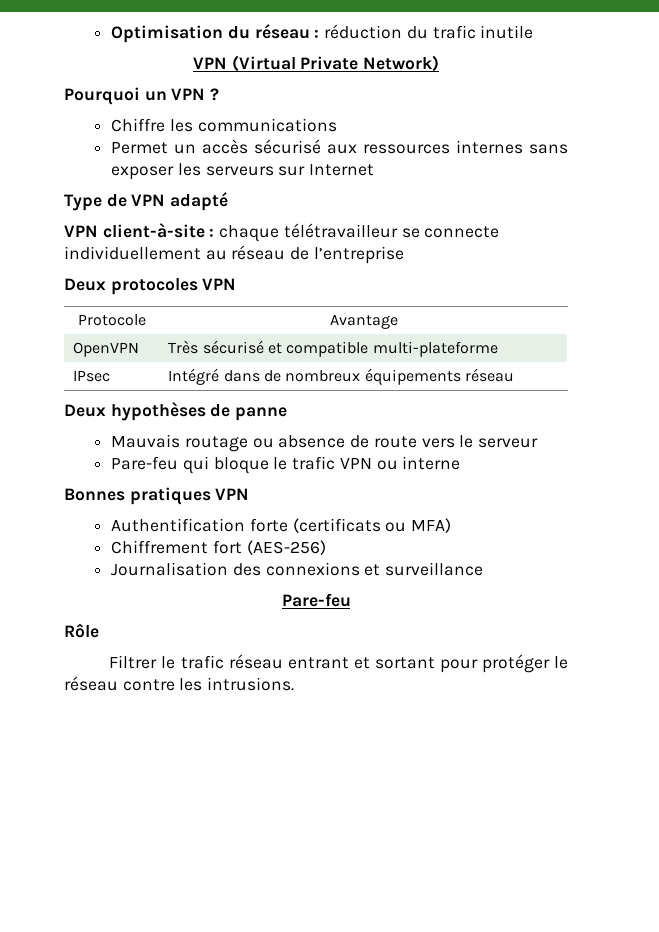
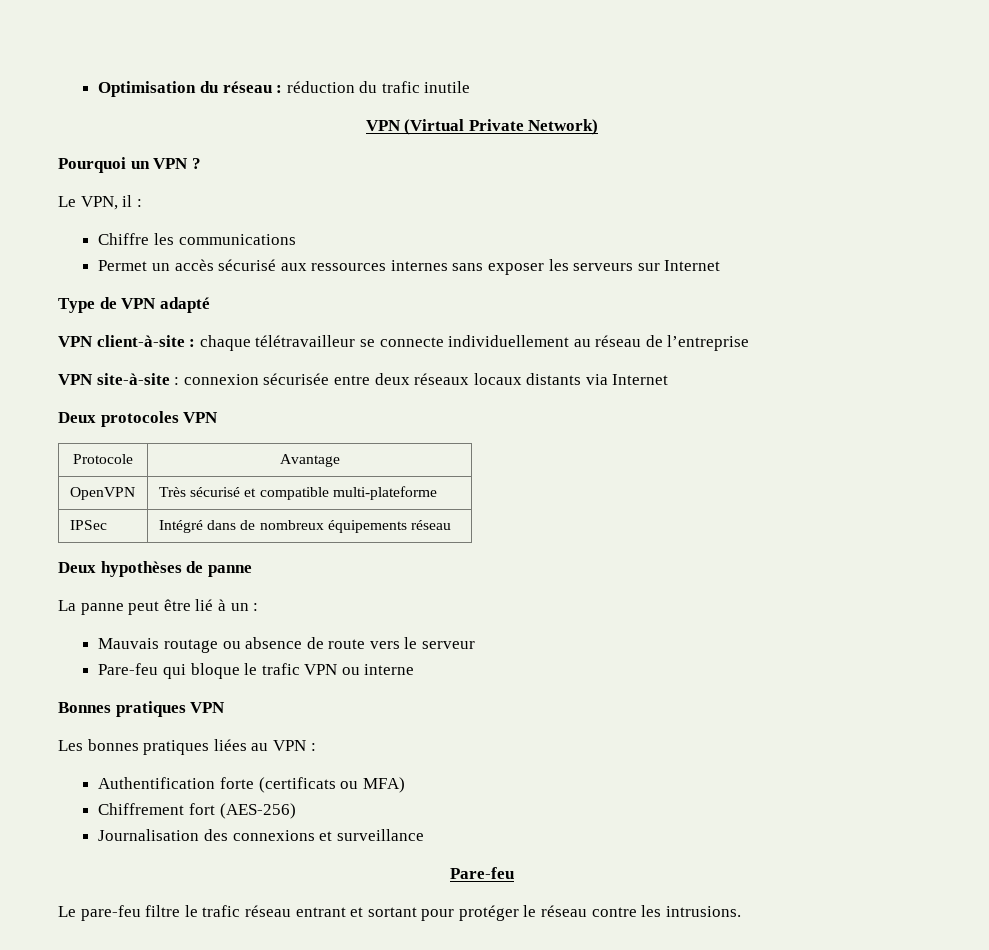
+ Le VPN, il :
+ VPN site-à-site : connexion sécurisée entre deux réseaux locaux distants via Internet
- IPsec | Intégré dans de nombreux équipements réseau
+ IPSec | Intégré dans de nombreux équipements réseau
+ La panne peut être lié à un :
+ Les bonnes pratiques liées au VPN :
- Rôle
- Filtrer le trafic réseau entrant et sortant pour protéger le réseau contre les intrusions.
+ Le pare-feu filtre le trafic réseau entrant et sortant pour protéger le réseau contre les intrusions.

